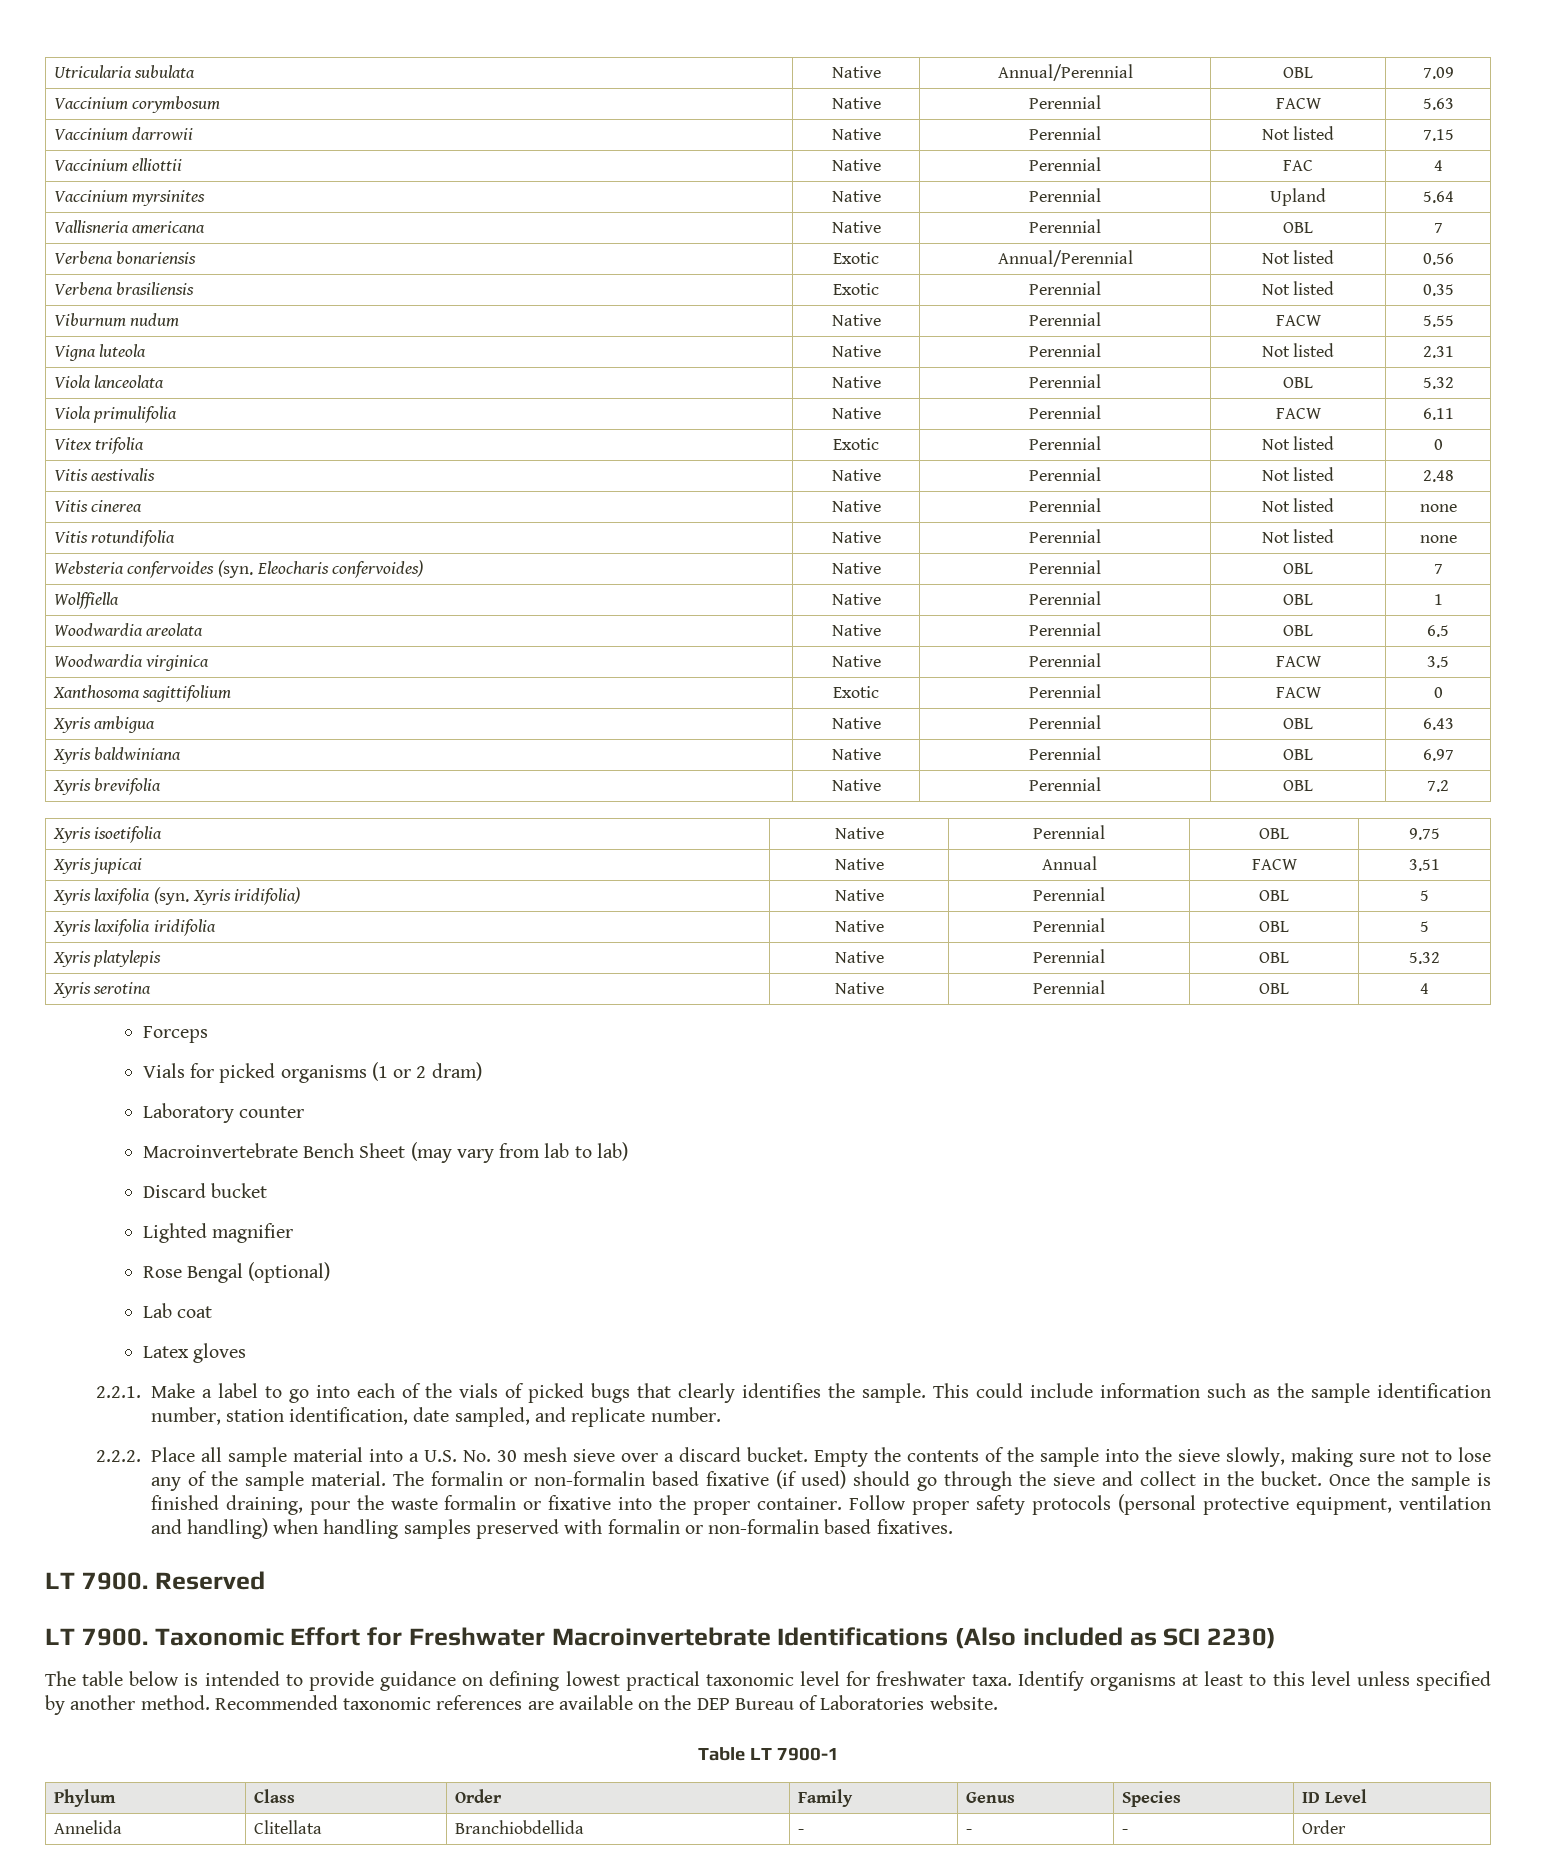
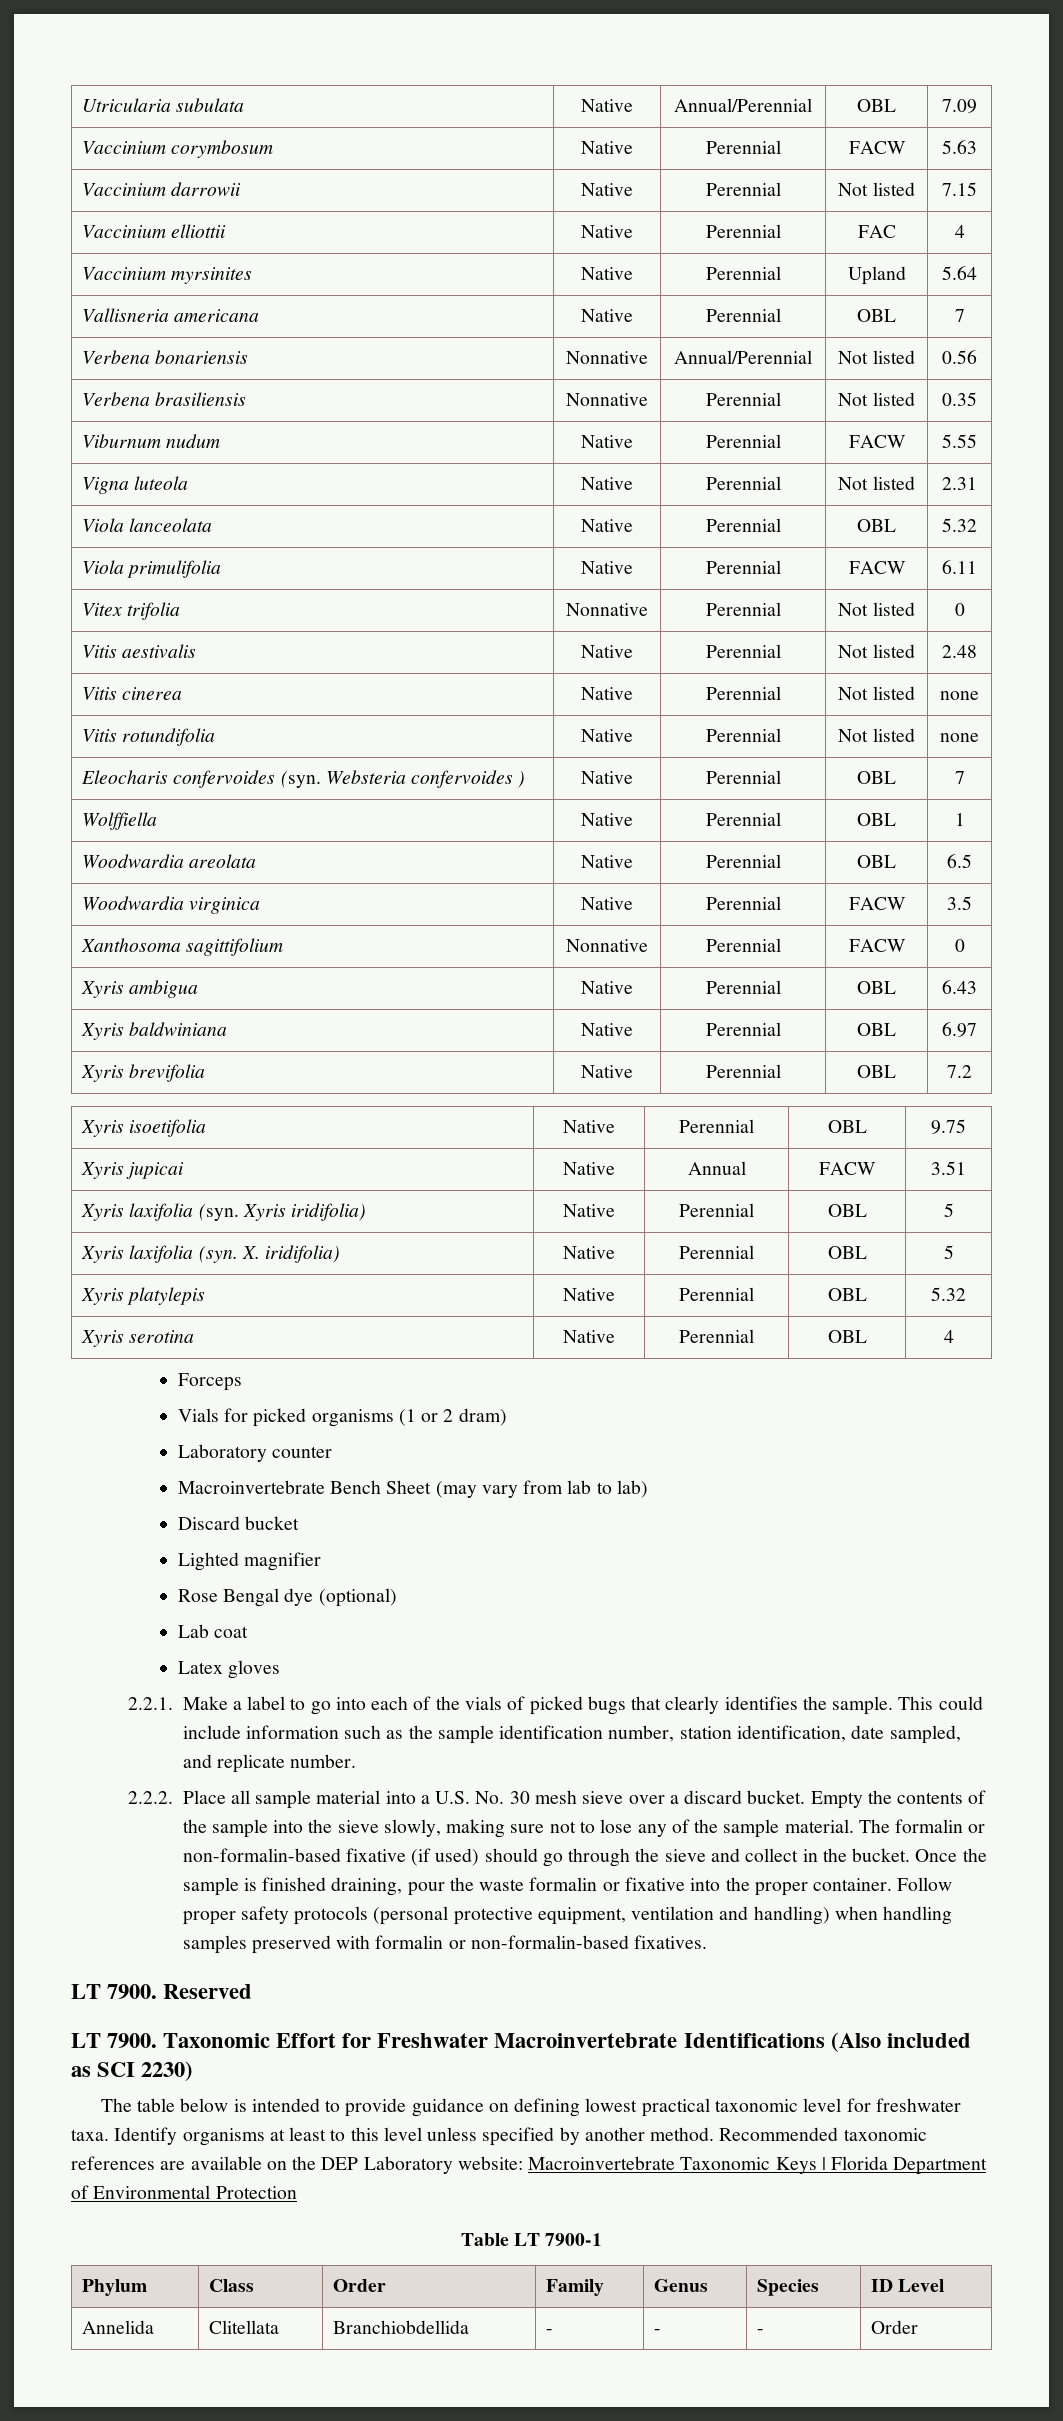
- Verbena bonariensis | Exotic | Annual/Perennial | Not listed | 0.56
+ Verbena bonariensis | Nonnative | Annual/Perennial | Not listed | 0.56
- Verbena brasiliensis | Exotic | Perennial | Not listed | 0.35
+ Verbena brasiliensis | Nonnative | Perennial | Not listed | 0.35
- Vitex trifolia | Exotic | Perennial | Not listed | 0
+ Vitex trifolia | Nonnative | Perennial | Not listed | 0
- Websteria confervoides (syn. Eleocharis confervoides) | Native | Perennial | OBL | 7
+ Eleocharis confervoides (syn. Websteria confervoides ) | Native | Perennial | OBL | 7
- Xanthosoma sagittifolium | Exotic | Perennial | FACW | 0
+ Xanthosoma sagittifolium | Nonnative | Perennial | FACW | 0
- Xyris laxifolia iridifolia | Native | Perennial | OBL | 5
+ Xyris laxifolia (syn. X. iridifolia) | Native | Perennial | OBL | 5
- Rose Bengal (optional)
+ Rose Bengal dye (optional)
- The formalin or non-formalin based fixative (if used) should go through the sieve and collect in the bucket.
+ The formalin or non-formalin-based fixative (if used) should go through the sieve and collect in the bucket.
- Follow proper safety protocols (personal protective equipment, ventilation and handling) when handling samples preserved with formalin or non-formalin based fixatives.
+ Follow proper safety protocols (personal protective equipment, ventilation and handling) when handling samples preserved with formalin or non-formalin-based fixatives.
- Recommended taxonomic references are available on the DEP Bureau of Laboratories website.
+ Recommended taxonomic references are available on the DEP Laboratory website: Macroinvertebrate Taxonomic Keys | Florida Department of Environmental Protection

